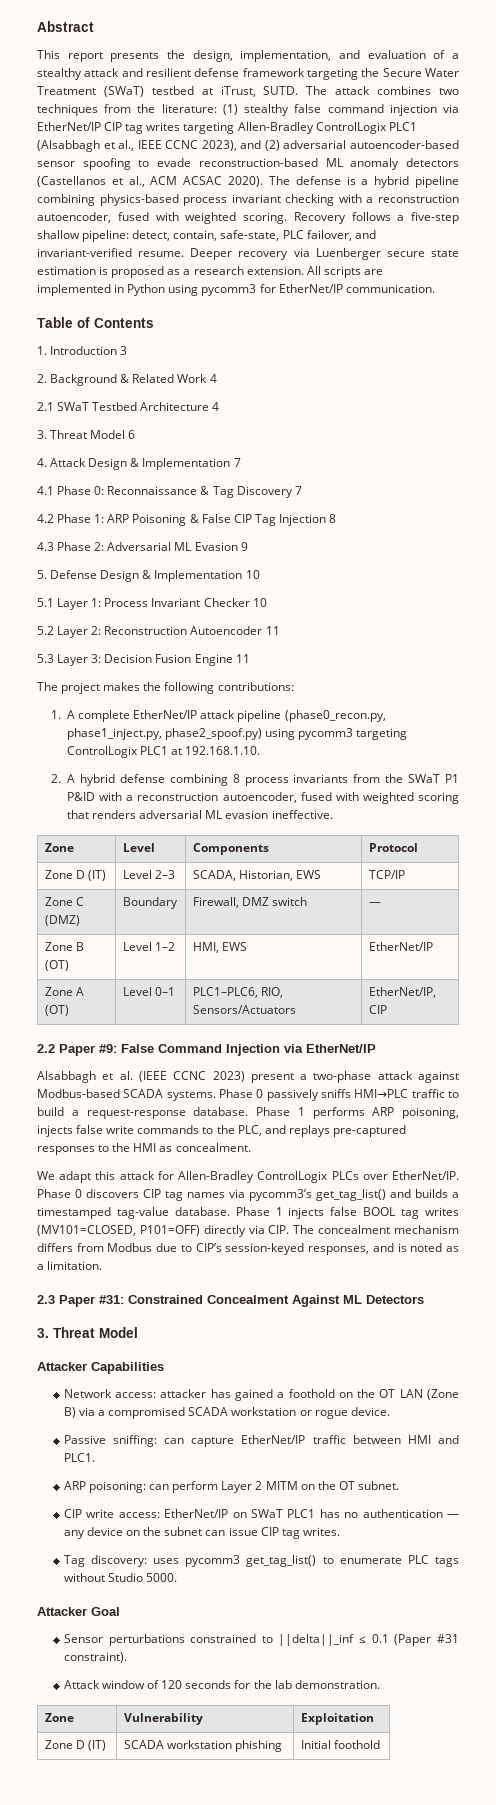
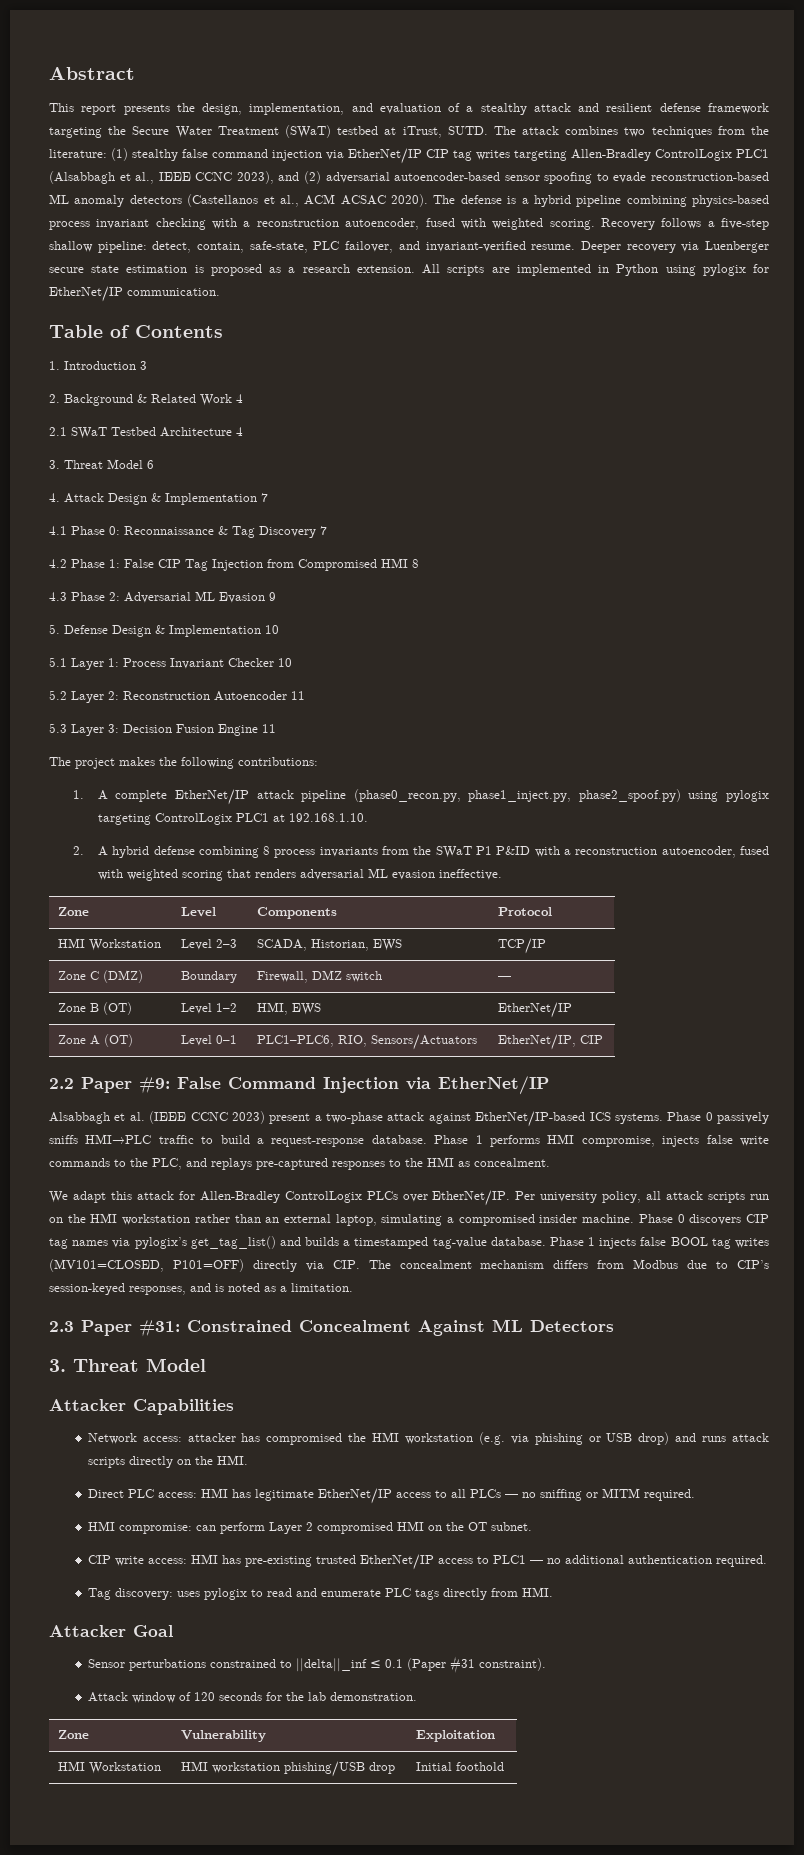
- All scripts are implemented in Python using pycomm3 for EtherNet/IP communication.
+ All scripts are implemented in Python using pylogix for EtherNet/IP communication.
- 4.2 Phase 1: ARP Poisoning & False CIP Tag Injection 8
+ 4.2 Phase 1: False CIP Tag Injection from Compromised HMI 8
- 1. A complete EtherNet/IP attack pipeline (phase0_recon.py, phase1_inject.py, phase2_spoof.py) using pycomm3 targeting ControlLogix PLC1 at 192.168.1.10.
+ 1. A complete EtherNet/IP attack pipeline (phase0_recon.py, phase1_inject.py, phase2_spoof.py) using pylogix targeting ControlLogix PLC1 at 192.168.1.10.
- Zone D (IT) | Level 2–3 | SCADA, Historian, EWS | TCP/IP
+ HMI Workstation | Level 2–3 | SCADA, Historian, EWS | TCP/IP
- Alsabbagh et al. (IEEE CCNC 2023) present a two-phase attack against Modbus-based SCADA systems.
+ Alsabbagh et al. (IEEE CCNC 2023) present a two-phase attack against EtherNet/IP-based ICS systems.
- Phase 1 performs ARP poisoning, injects false write commands to the PLC, and replays pre-captured responses to the HMI as concealment.
+ Phase 1 performs HMI compromise, injects false write commands to the PLC, and replays pre-captured responses to the HMI as concealment.
+ Per university policy, all attack scripts run on the HMI workstation rather than an external laptop, simulating a compromised insider machine.
- Phase 0 discovers CIP tag names via pycomm3’s get_tag_list() and builds a timestamped tag-value database.
+ Phase 0 discovers CIP tag names via pylogix’s get_tag_list() and builds a timestamped tag-value database.
- Network access: attacker has gained a foothold on the OT LAN (Zone B) via a compromised SCADA workstation or rogue device.
- Passive sniffing: can capture EtherNet/IP traffic between HMI and PLC1.
- ARP poisoning: can perform Layer 2 MITM on the OT subnet.
+ Network access: attacker has compromised the HMI workstation (e.g. via phishing or USB drop) and runs attack scripts directly on the HMI.
+ Direct PLC access: HMI has legitimate EtherNet/IP access to all PLCs — no sniffing or MITM required.
+ HMI compromise: can perform Layer 2 compromised HMI on the OT subnet.
- CIP write access: EtherNet/IP on SWaT PLC1 has no authentication — any device on the subnet can issue CIP tag writes.
- Tag discovery: uses pycomm3 get_tag_list() to enumerate PLC tags without Studio 5000.
+ CIP write access: HMI has pre-existing trusted EtherNet/IP access to PLC1 — no additional authentication required.
+ Tag discovery: uses pylogix to read and enumerate PLC tags directly from HMI.
- Zone D (IT) | SCADA workstation phishing | Initial foothold
+ HMI Workstation | HMI workstation phishing/USB drop | Initial foothold

